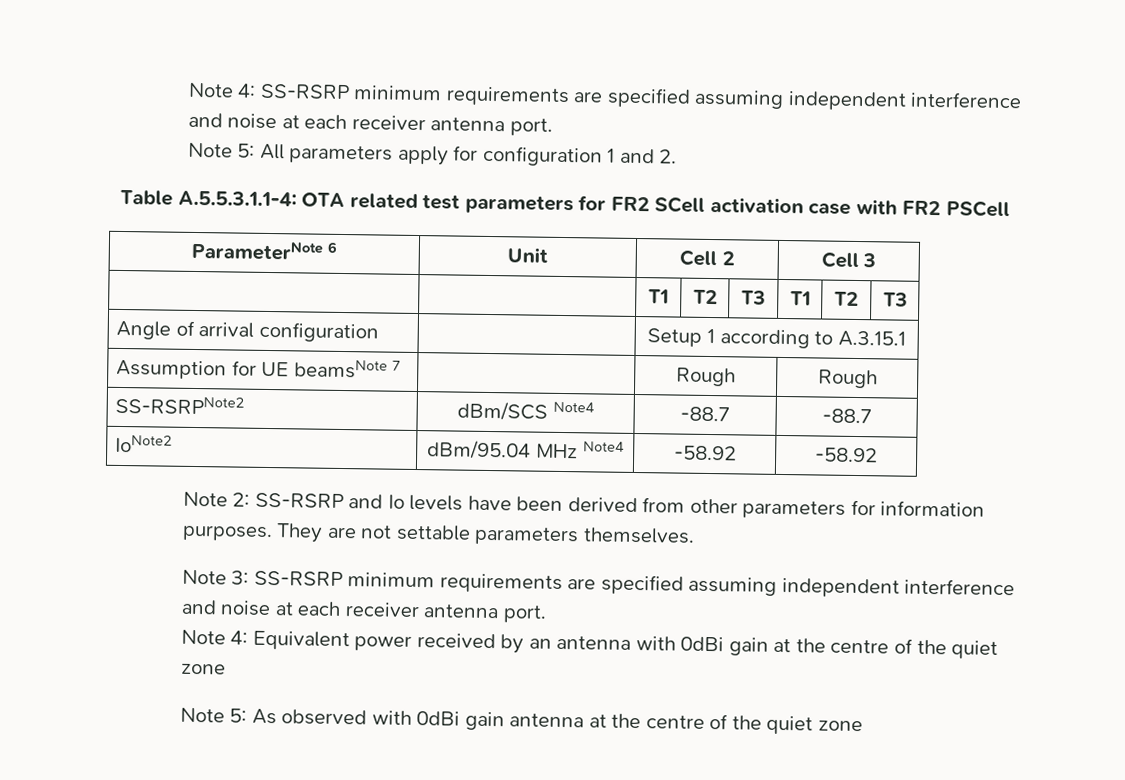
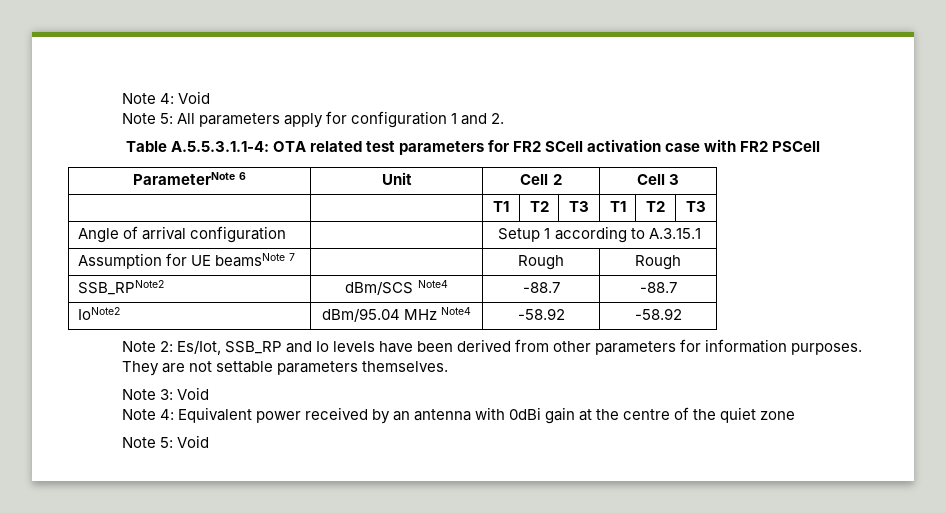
- Note 4: SS-RSRP minimum requirements are specified assuming independent interference and noise at each receiver antenna port.
+ Note 4: Void
- SS-RSRPNote2 | dBm/SCS Note4 | -88.7 | -88.7
+ SSB_RPNote2 | dBm/SCS Note4 | -88.7 | -88.7
- Note 2: SS-RSRP and Io levels have been derived from other parameters for information purposes.
+ Note 2: Es/Iot, SSB_RP and Io levels have been derived from other parameters for information purposes.
- Note 3: SS-RSRP minimum requirements are specified assuming independent interference and noise at each receiver antenna port.
+ Note 3: Void
- Note 5: As observed with 0dBi gain antenna at the centre of the quiet zone
+ Note 5: Void

